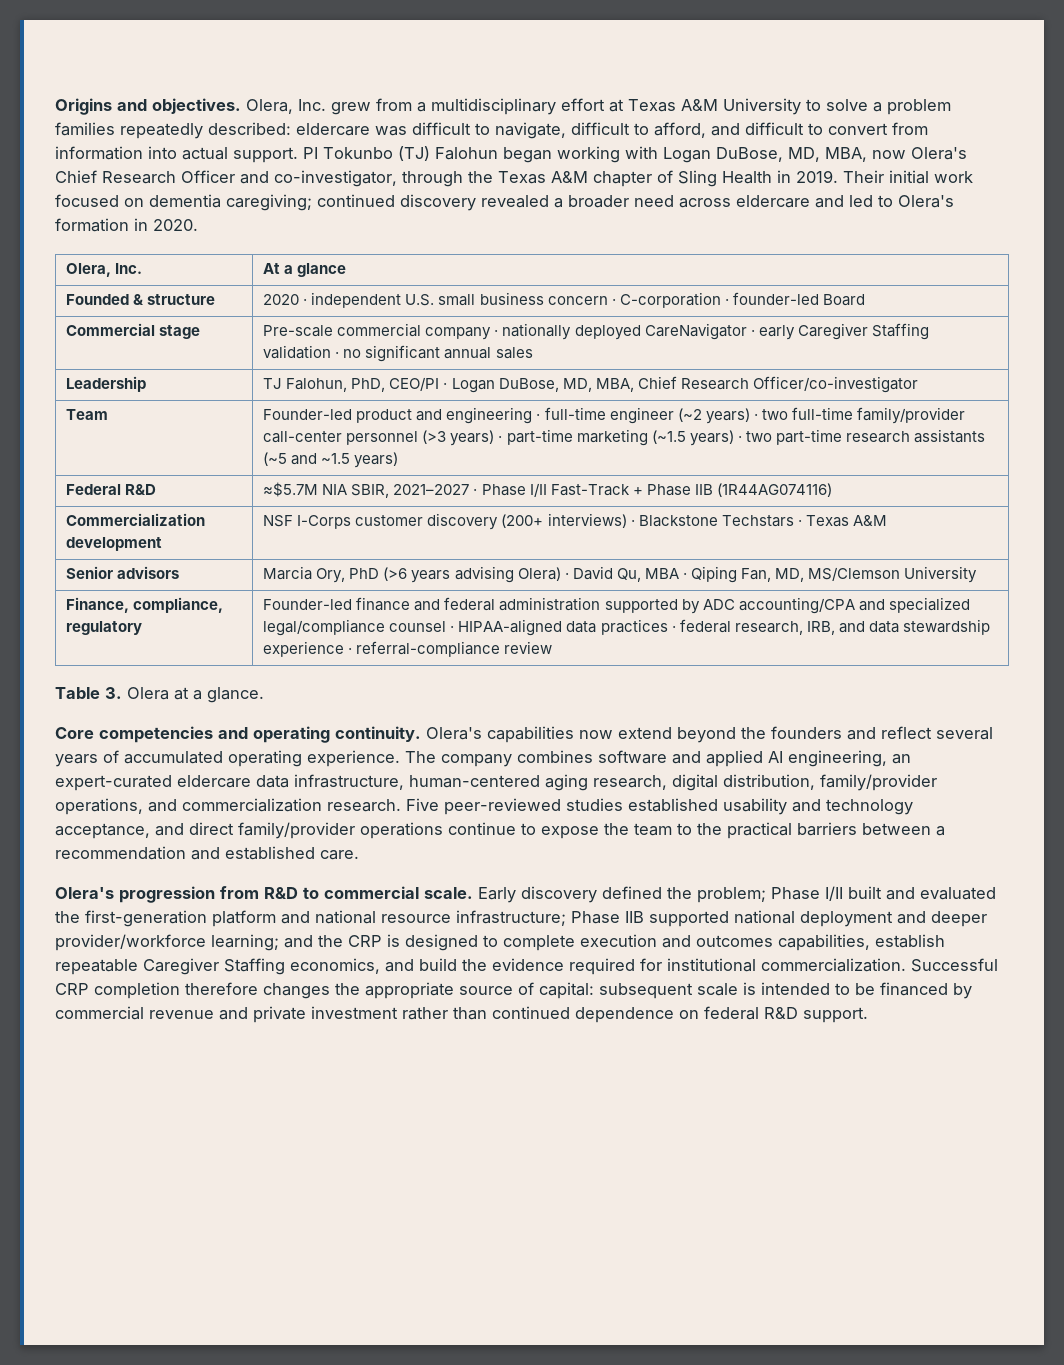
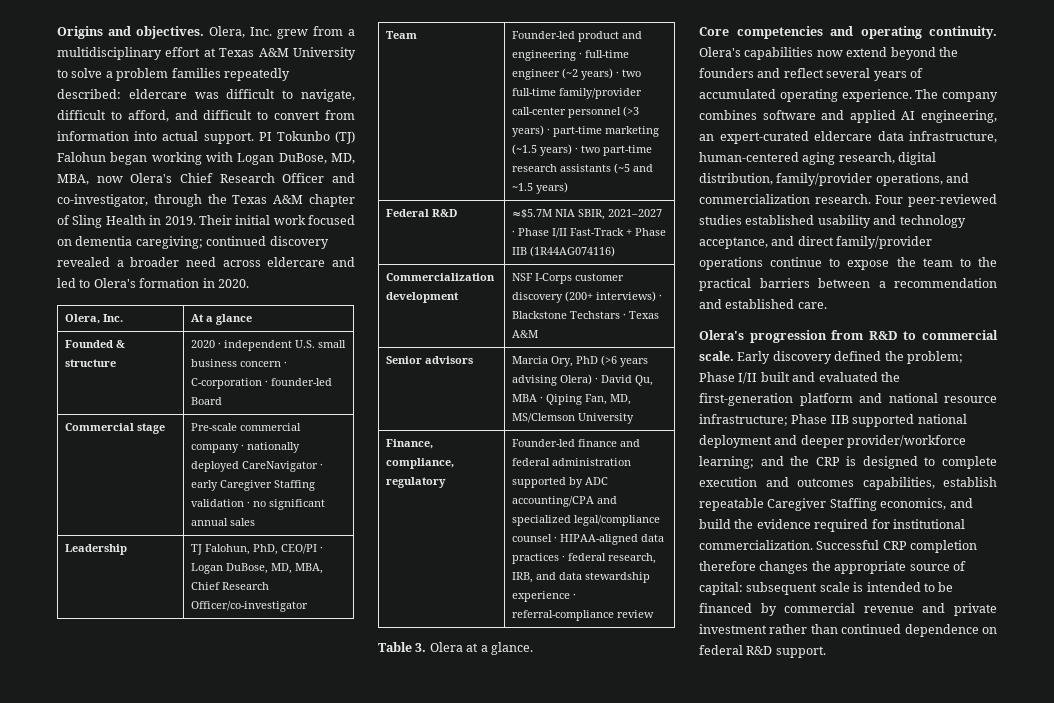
- Five peer-reviewed studies established usability and technology acceptance, and direct family/provider operations continue to expose the team to the practical barriers between a recommendation and established care.
+ Four peer-reviewed studies established usability and technology acceptance, and direct family/provider operations continue to expose the team to the practical barriers between a recommendation and established care.

